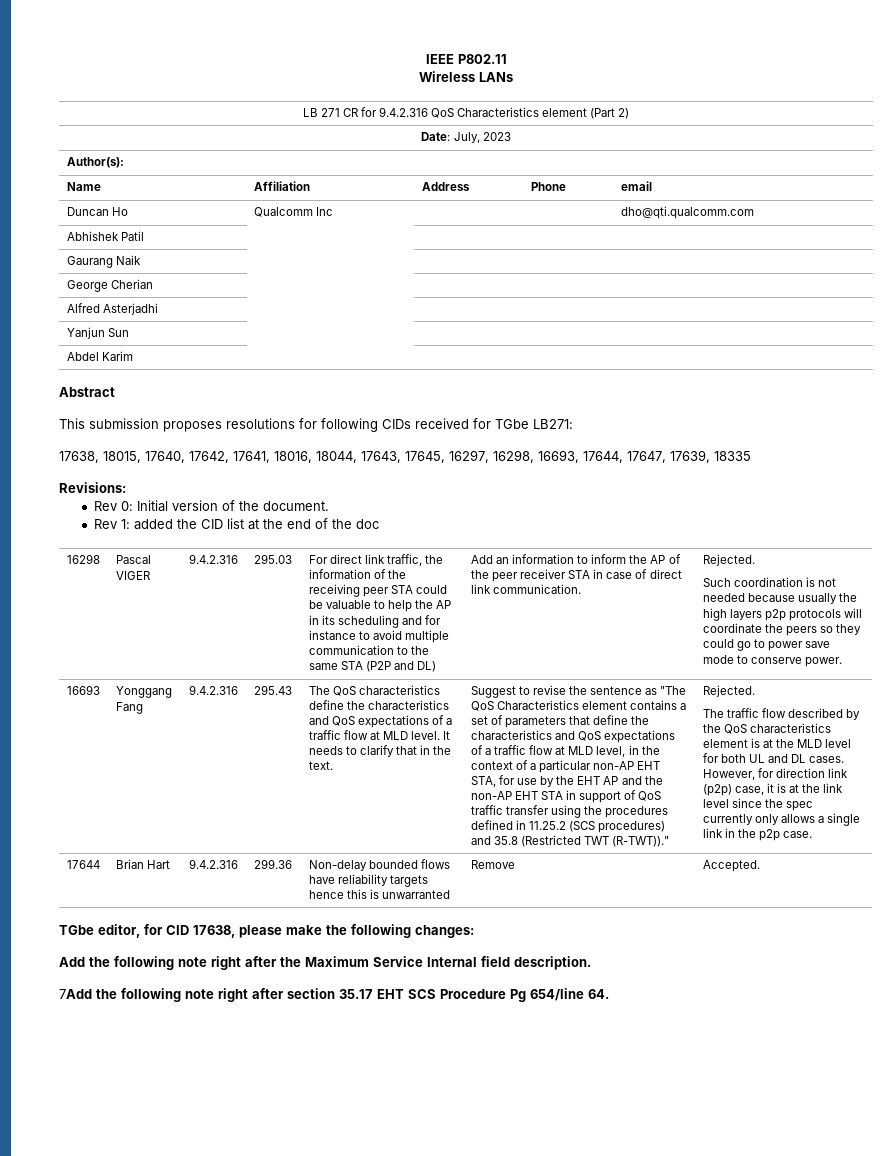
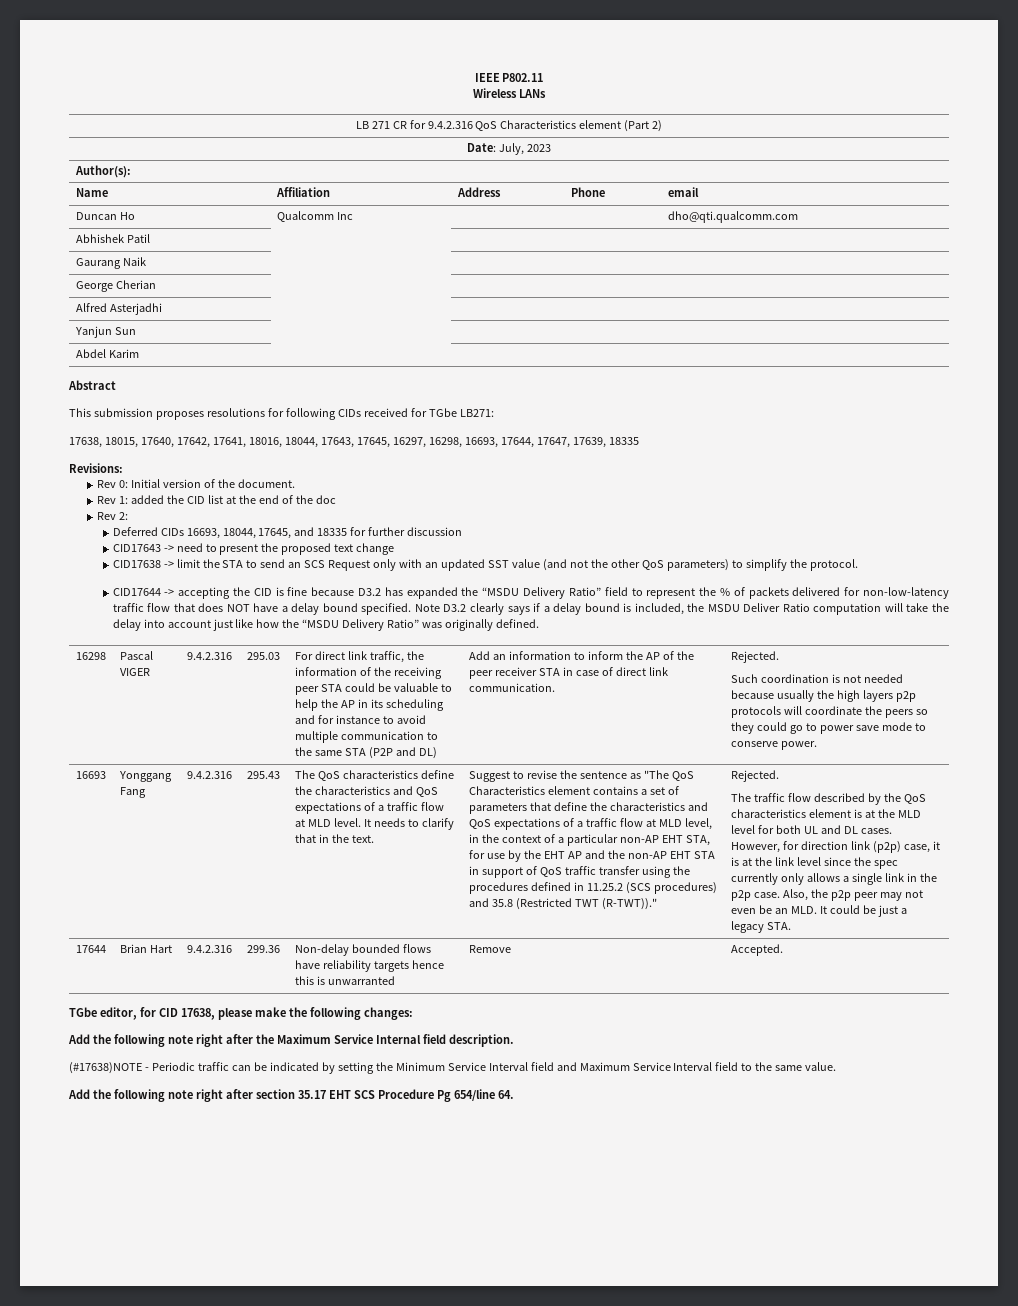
+ Rev 2:
+ Deferred CIDs 16693, 18044, 17645, and 18335 for further discussion
+ CID17643 -> need to present the proposed text change
+ CID17638 -> limit the STA to send an SCS Request only with an updated SST value (and not the other QoS parameters) to simplify the protocol.
+ CID17644 -> accepting the CID is fine because D3.2 has expanded the “MSDU Delivery Ratio” field to represent the % of packets delivered for non-low-latency traffic flow that does NOT have a delay bound specified. Note D3.2 clearly says if a delay bound is included, the MSDU Deliver Ratio computation will take the delay into account just like how the “MSDU Delivery Ratio” was originally defined.
+ Also, the p2p peer may not even be an MLD. It could be just a legacy STA.
- 7Add the following note right after section 35.17 EHT SCS Procedure Pg 654/line 64.
+ (#17638)NOTE - Periodic traffic can be indicated by setting the Minimum Service Interval field and Maximum Service Interval field to the same value.
+ Add the following note right after section 35.17 EHT SCS Procedure Pg 654/line 64.

